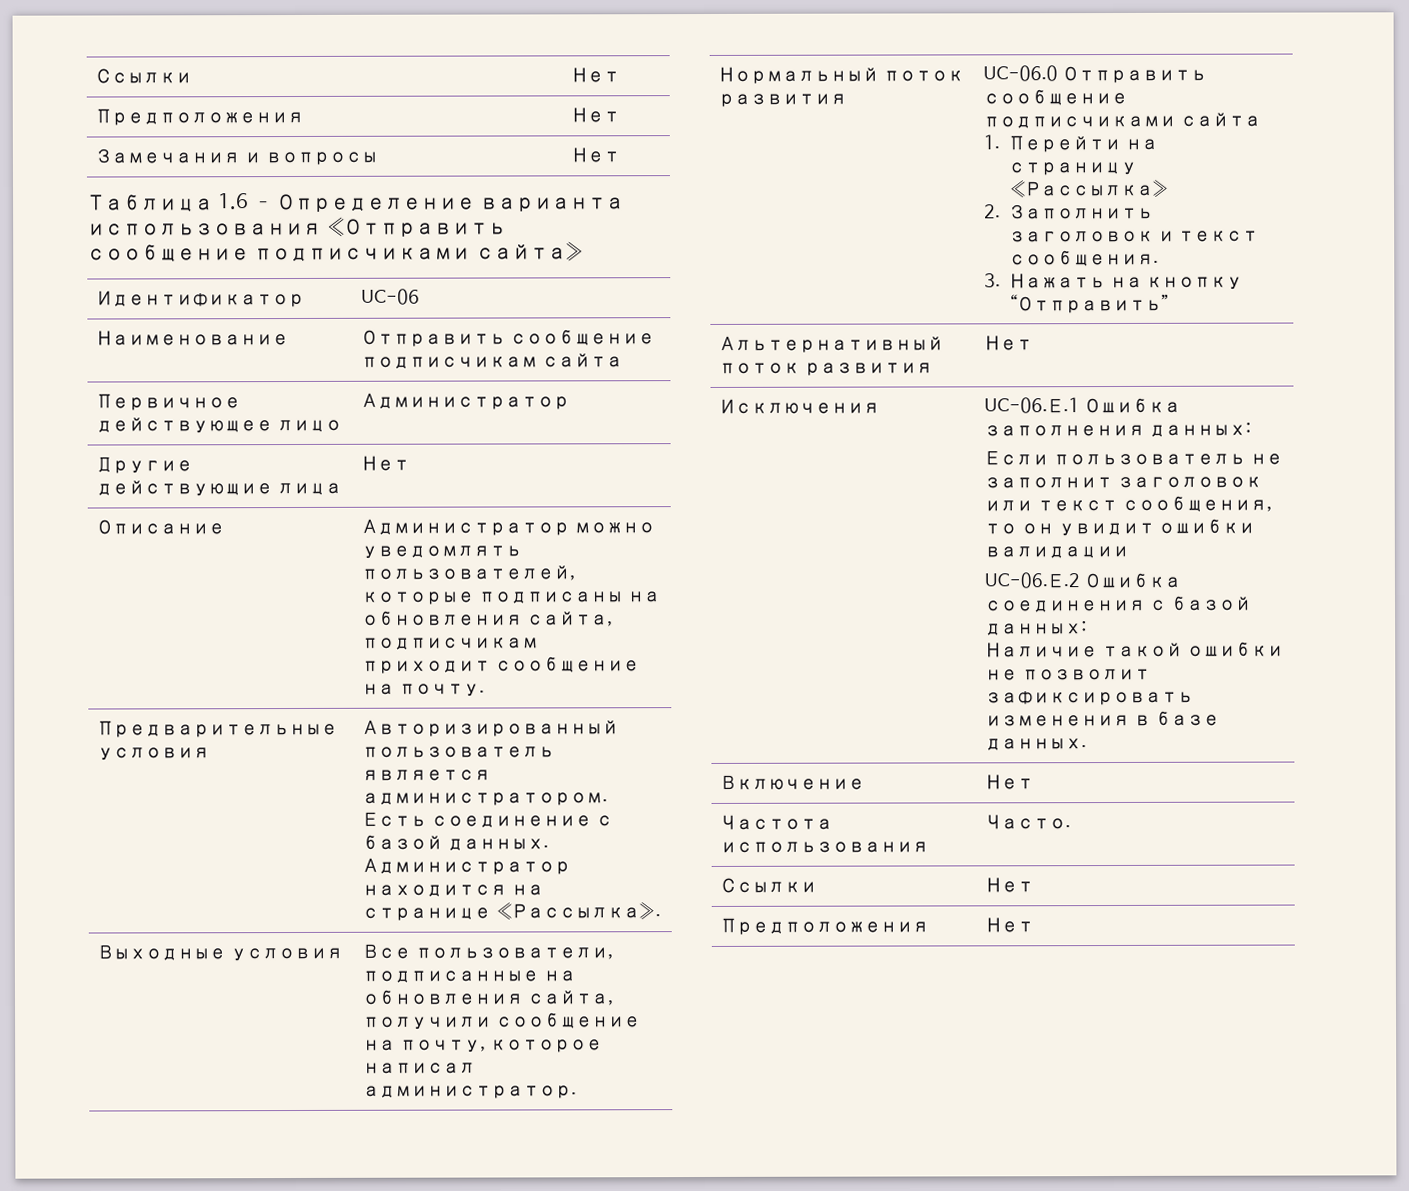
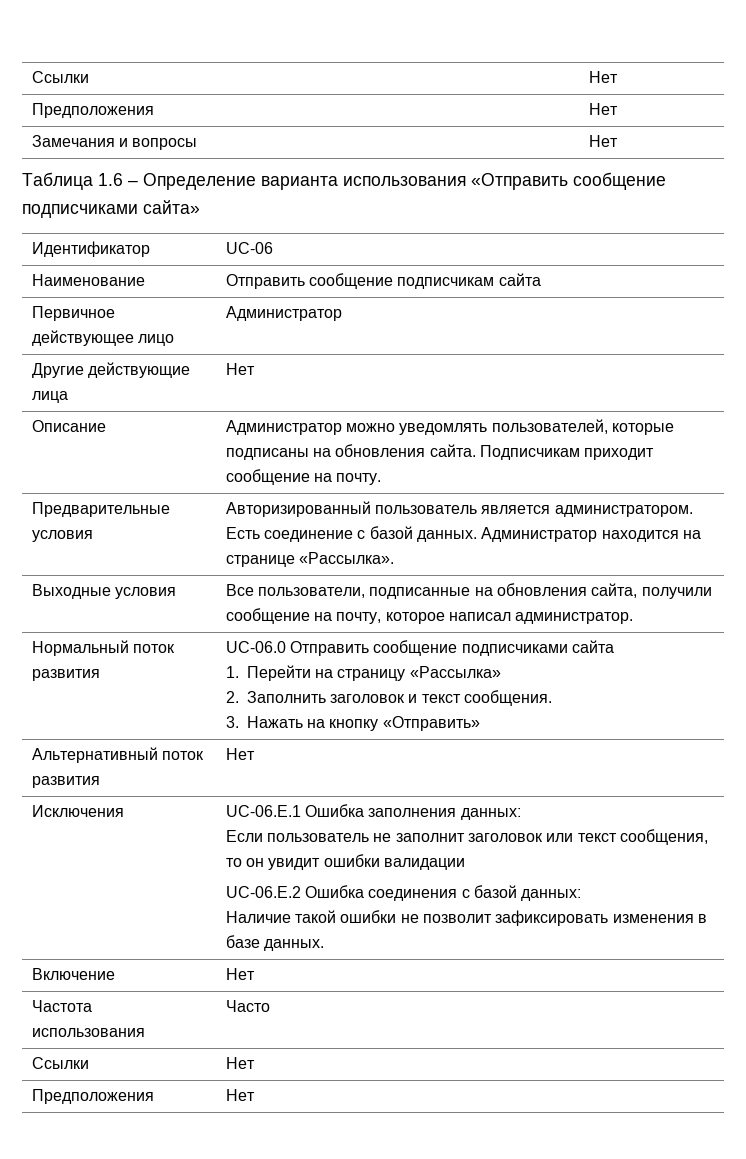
- Описание | Администратор можно уведомлять пользователей, которые подписаны на обновления сайта, подписчикам приходит сообщение на почту.
+ Описание | Администратор можно уведомлять пользователей, которые подписаны на обновления сайта. Подписчикам приходит сообщение на почту.
  Нормальный поток развития | UC-06.0 Отправить сообщение подписчиками сайта
  1. Перейти на страницу «Рассылка»
  2. Заполнить заголовок и текст сообщения.
- 3. Нажать на кнопку “Отправить”
+ 3. Нажать на кнопку «Отправить»
- Частота использования | Часто.
+ Частота использования | Часто

